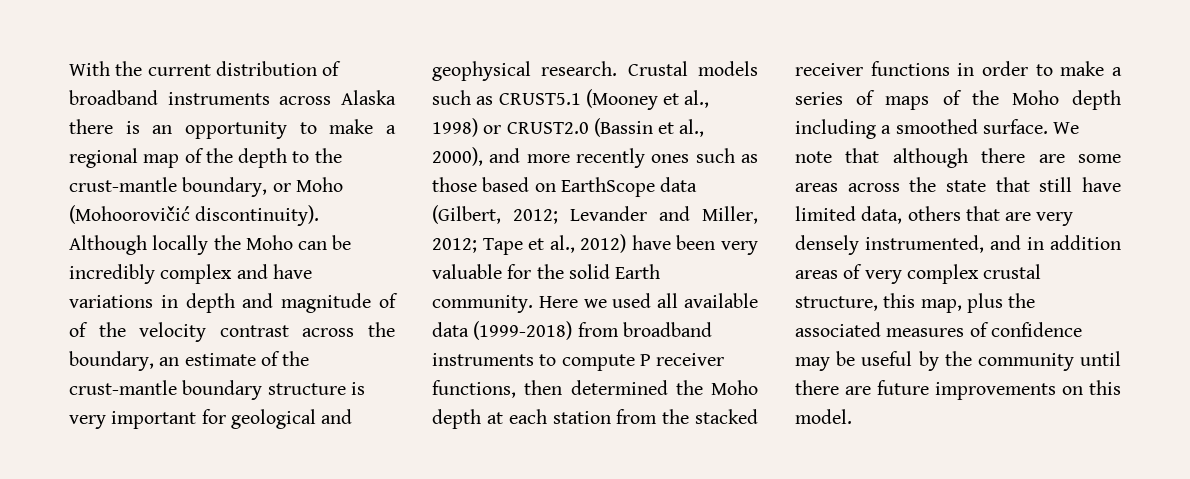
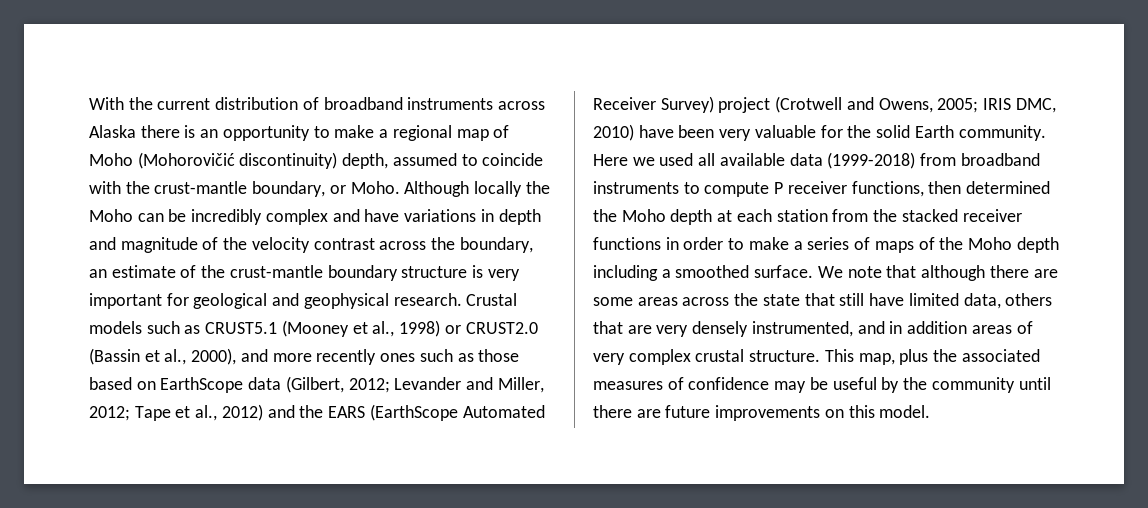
- With the current distribution of broadband instruments across Alaska there is an opportunity to make a regional map of the depth to the crust-mantle boundary, or Moho (Mohoorovičić discontinuity).
+ With the current distribution of broadband instruments across Alaska there is an opportunity to make a regional map of Moho (Mohorovičić discontinuity) depth, assumed to coincide with the crust-mantle boundary, or Moho.
- Although locally the Moho can be incredibly complex and have variations in depth and magnitude of of the velocity contrast across the boundary, an estimate of the crust-mantle boundary structure is very important for geological and geophysical research.
+ Although locally the Moho can be incredibly complex and have variations in depth and magnitude of the velocity contrast across the boundary, an estimate of the crust-mantle boundary structure is very important for geological and geophysical research.
- Crustal models such as CRUST5.1 (Mooney et al., 1998) or CRUST2.0 (Bassin et al., 2000), and more recently ones such as those based on EarthScope data (Gilbert, 2012; Levander and Miller, 2012; Tape et al., 2012) have been very valuable for the solid Earth community.
+ Crustal models such as CRUST5.1 (Mooney et al., 1998) or CRUST2.0 (Bassin et al., 2000), and more recently ones such as those based on EarthScope data (Gilbert, 2012; Levander and Miller, 2012; Tape et al., 2012) and the EARS (EarthScope Automated Receiver Survey) project (Crotwell and Owens, 2005; IRIS DMC, 2010) have been very valuable for the solid Earth community.
- We note that although there are some areas across the state that still have limited data, others that are very densely instrumented, and in addition areas of very complex crustal structure, this map, plus the associated measures of confidence may be useful by the community until there are future improvements on this model.
+ We note that although there are some areas across the state that still have limited data, others that are very densely instrumented, and in addition areas of very complex crustal structure. This map, plus the associated measures of confidence may be useful by the community until there are future improvements on this model.

